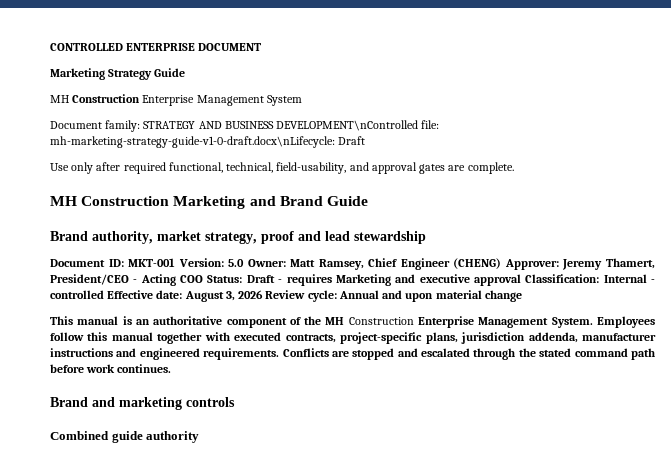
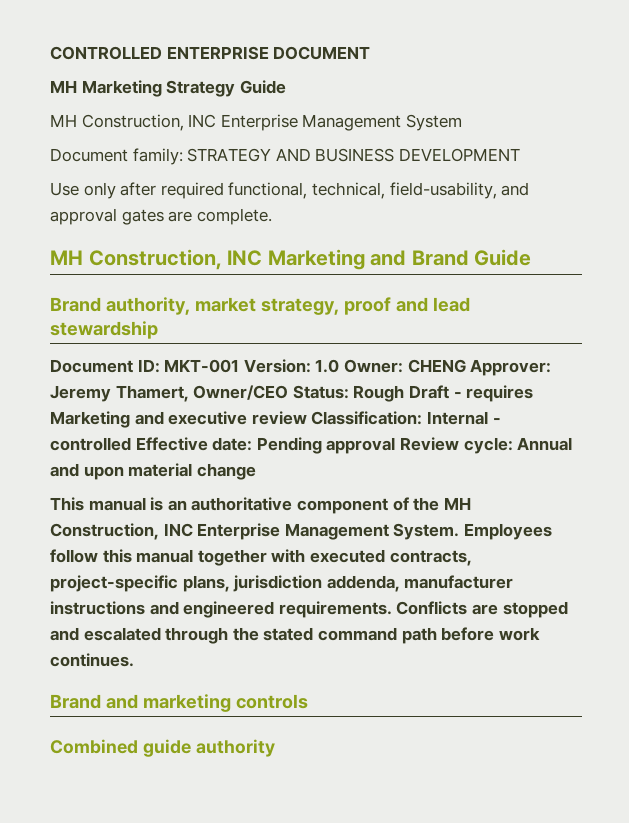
- Marketing Strategy Guide
+ MH Marketing Strategy Guide
- MH Construction Enterprise Management System
+ MH Construction, INC Enterprise Management System
- Document family: STRATEGY AND BUSINESS DEVELOPMENT\nControlled file: mh-marketing-strategy-guide-v1-0-draft.docx\nLifecycle: Draft
+ Document family: STRATEGY AND BUSINESS DEVELOPMENT
- MH Construction Marketing and Brand Guide
+ MH Construction, INC Marketing and Brand Guide
- Document ID: MKT-001 Version: 5.0 Owner: Matt Ramsey, Chief Engineer (CHENG) Approver: Jeremy Thamert, President/CEO - Acting COO Status: Draft - requires Marketing and executive approval Classification: Internal - controlled Effective date: August 3, 2026 Review cycle: Annual and upon material change
+ Document ID: MKT-001 Version: 1.0 Owner: CHENG Approver: Jeremy Thamert, Owner/CEO Status: Rough Draft - requires Marketing and executive review Classification: Internal - controlled Effective date: Pending approval Review cycle: Annual and upon material change
- This manual is an authoritative component of the MH Construction Enterprise Management System.
+ This manual is an authoritative component of the MH Construction, INC Enterprise Management System.

